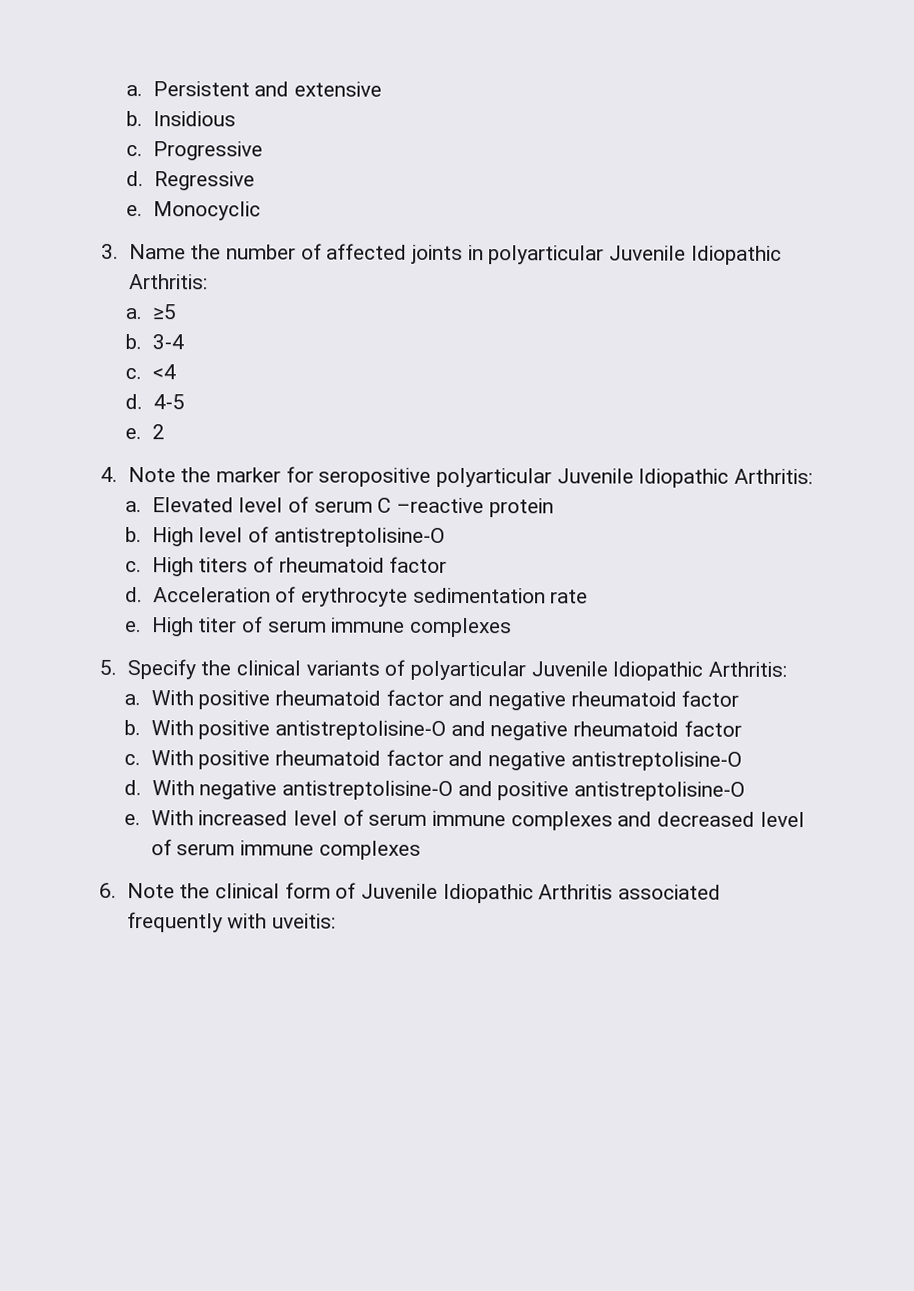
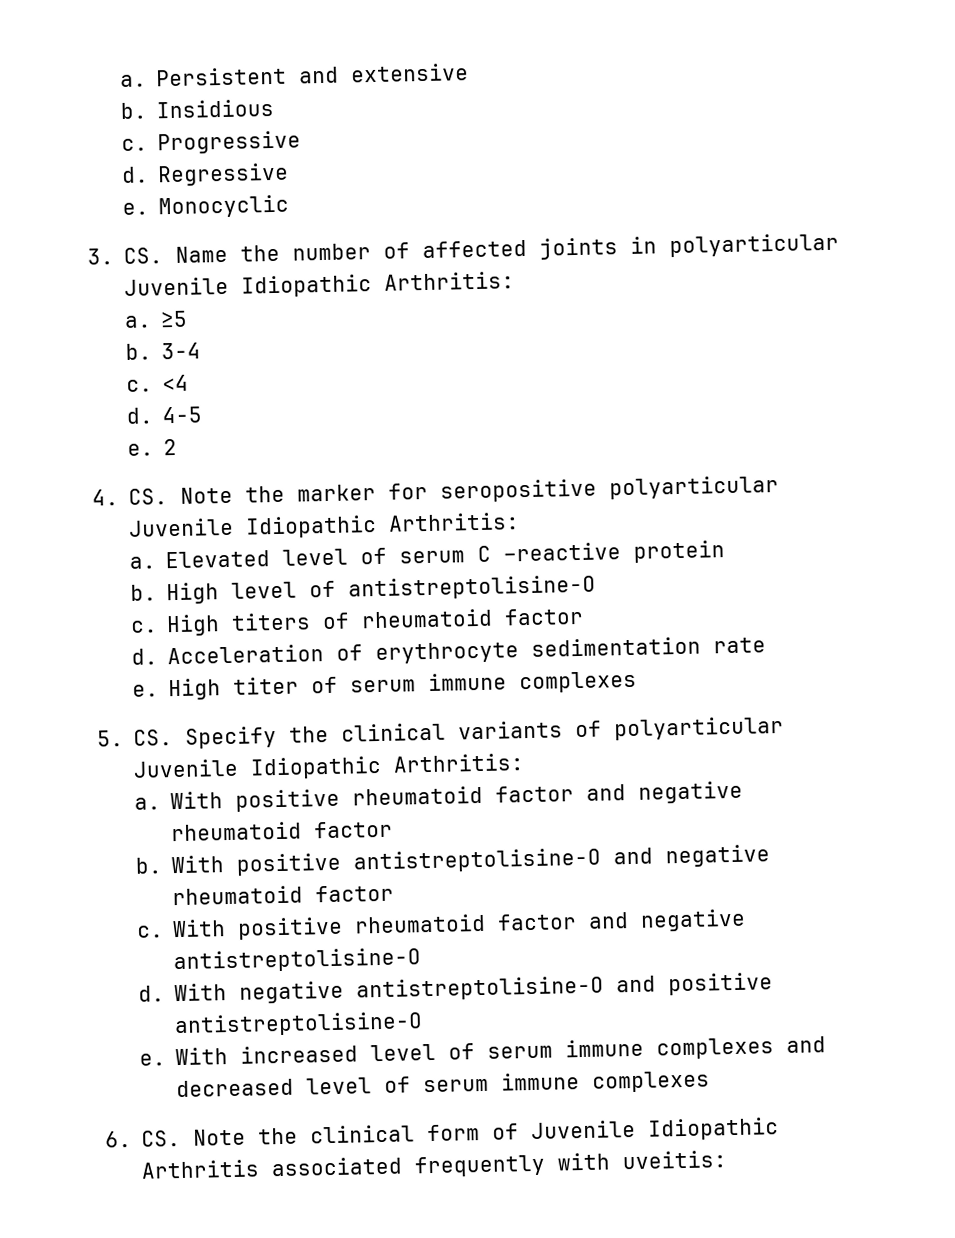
- 3. Name the number of affected joints in polyarticular Juvenile Idiopathic Arthritis:
+ 3. CS. Name the number of affected joints in polyarticular Juvenile Idiopathic Arthritis:
- 4. Note the marker for seropositive polyarticular Juvenile Idiopathic Arthritis:
+ 4. CS. Note the marker for seropositive polyarticular Juvenile Idiopathic Arthritis:
- 5. Specify the clinical variants of polyarticular Juvenile Idiopathic Arthritis:
+ 5. CS. Specify the clinical variants of polyarticular Juvenile Idiopathic Arthritis:
- 6. Note the clinical form of Juvenile Idiopathic Arthritis associated frequently with uveitis:
+ 6. CS. Note the clinical form of Juvenile Idiopathic Arthritis associated frequently with uveitis:

